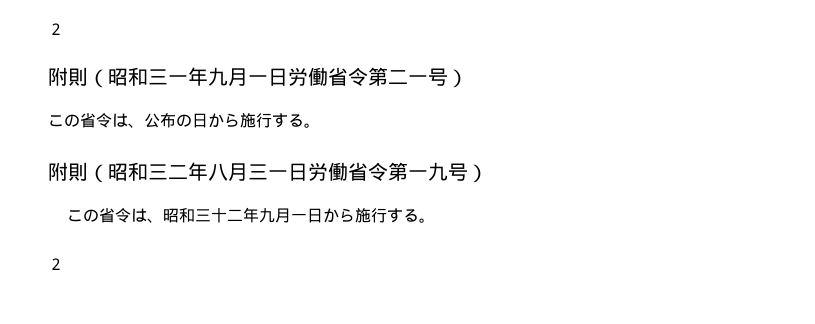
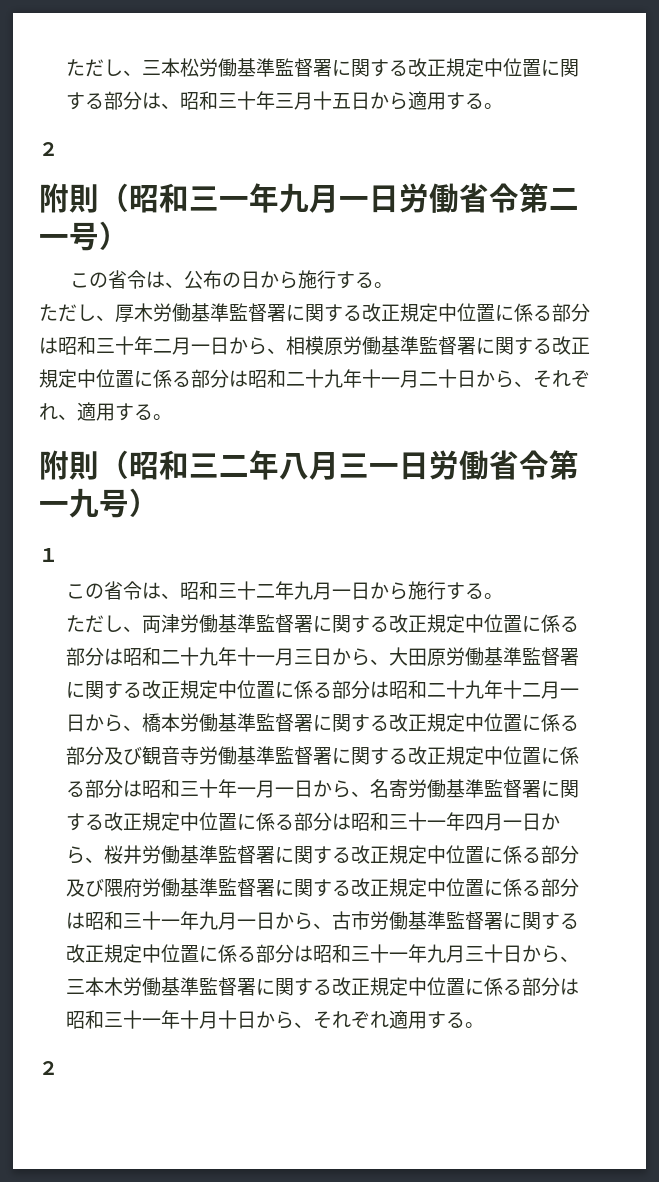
+ ただし、三本松労働基準監督署に関する改正規定中位置に関する部分は、昭和三十年三月十五日から適用する。
+ ただし、厚木労働基準監督署に関する改正規定中位置に係る部分は昭和三十年二月一日から、相模原労働基準監督署に関する改正規定中位置に係る部分は昭和二十九年十一月二十日から、それぞれ、適用する。
+ １
+ ただし、両津労働基準監督署に関する改正規定中位置に係る部分は昭和二十九年十一月三日から、大田原労働基準監督署に関する改正規定中位置に係る部分は昭和二十九年十二月一日から、橋本労働基準監督署に関する改正規定中位置に係る部分及び観音寺労働基準監督署に関する改正規定中位置に係る部分は昭和三十年一月一日から、名寄労働基準監督署に関する改正規定中位置に係る部分は昭和三十一年四月一日から、桜井労働基準監督署に関する改正規定中位置に係る部分及び隈府労働基準監督署に関する改正規定中位置に係る部分は昭和三十一年九月一日から、古市労働基準監督署に関する改正規定中位置に係る部分は昭和三十一年九月三十日から、三本木労働基準監督署に関する改正規定中位置に係る部分は昭和三十一年十月十日から、それぞれ適用する。

